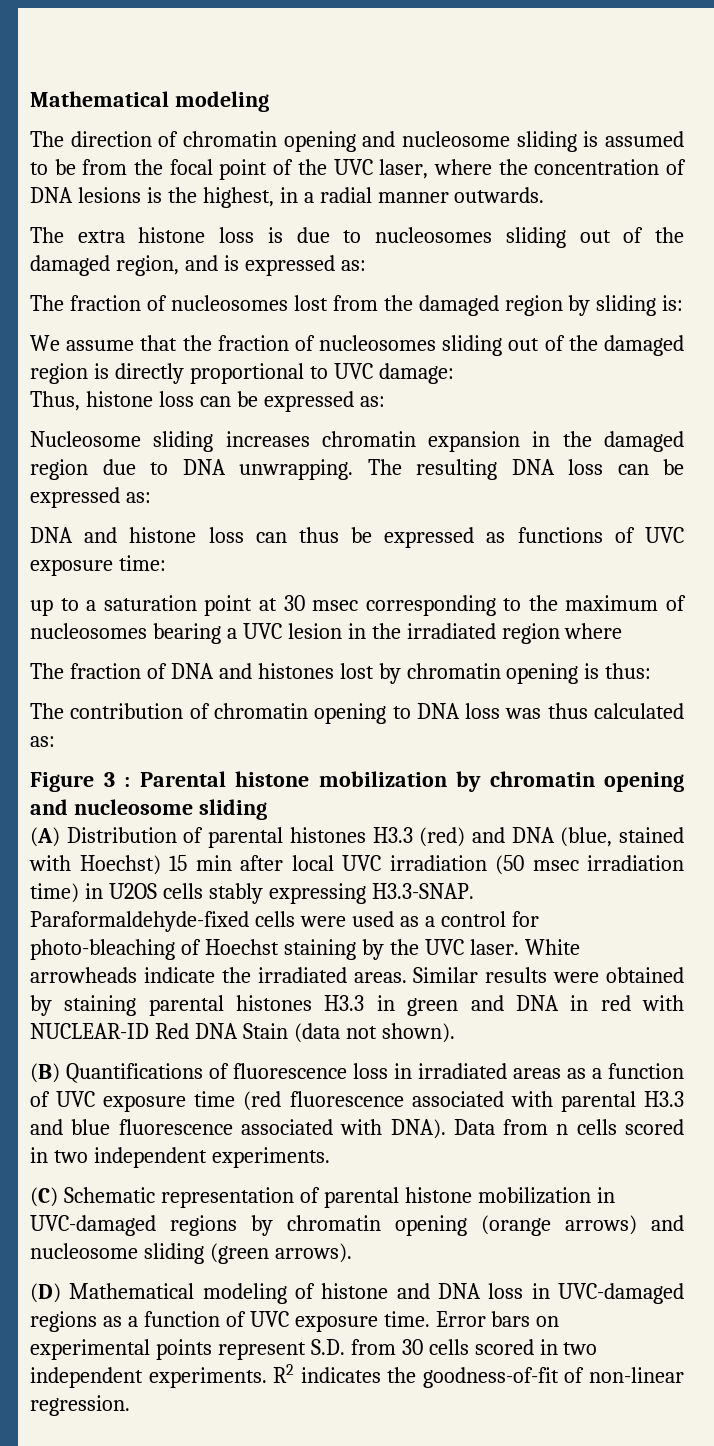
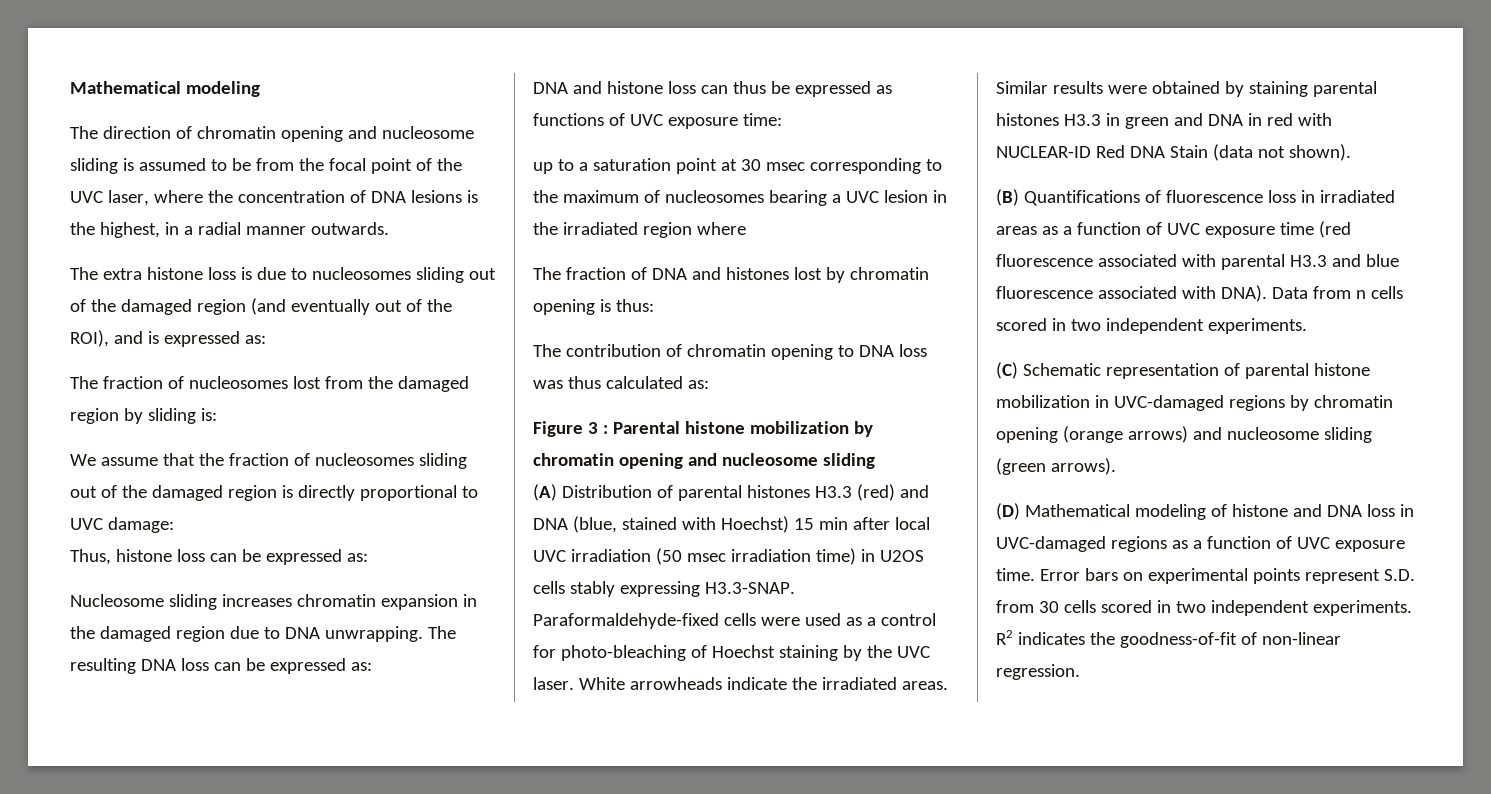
- The extra histone loss is due to nucleosomes sliding out of the damaged region, and is expressed as:
+ The extra histone loss is due to nucleosomes sliding out of the damaged region (and eventually out of the ROI), and is expressed as:

